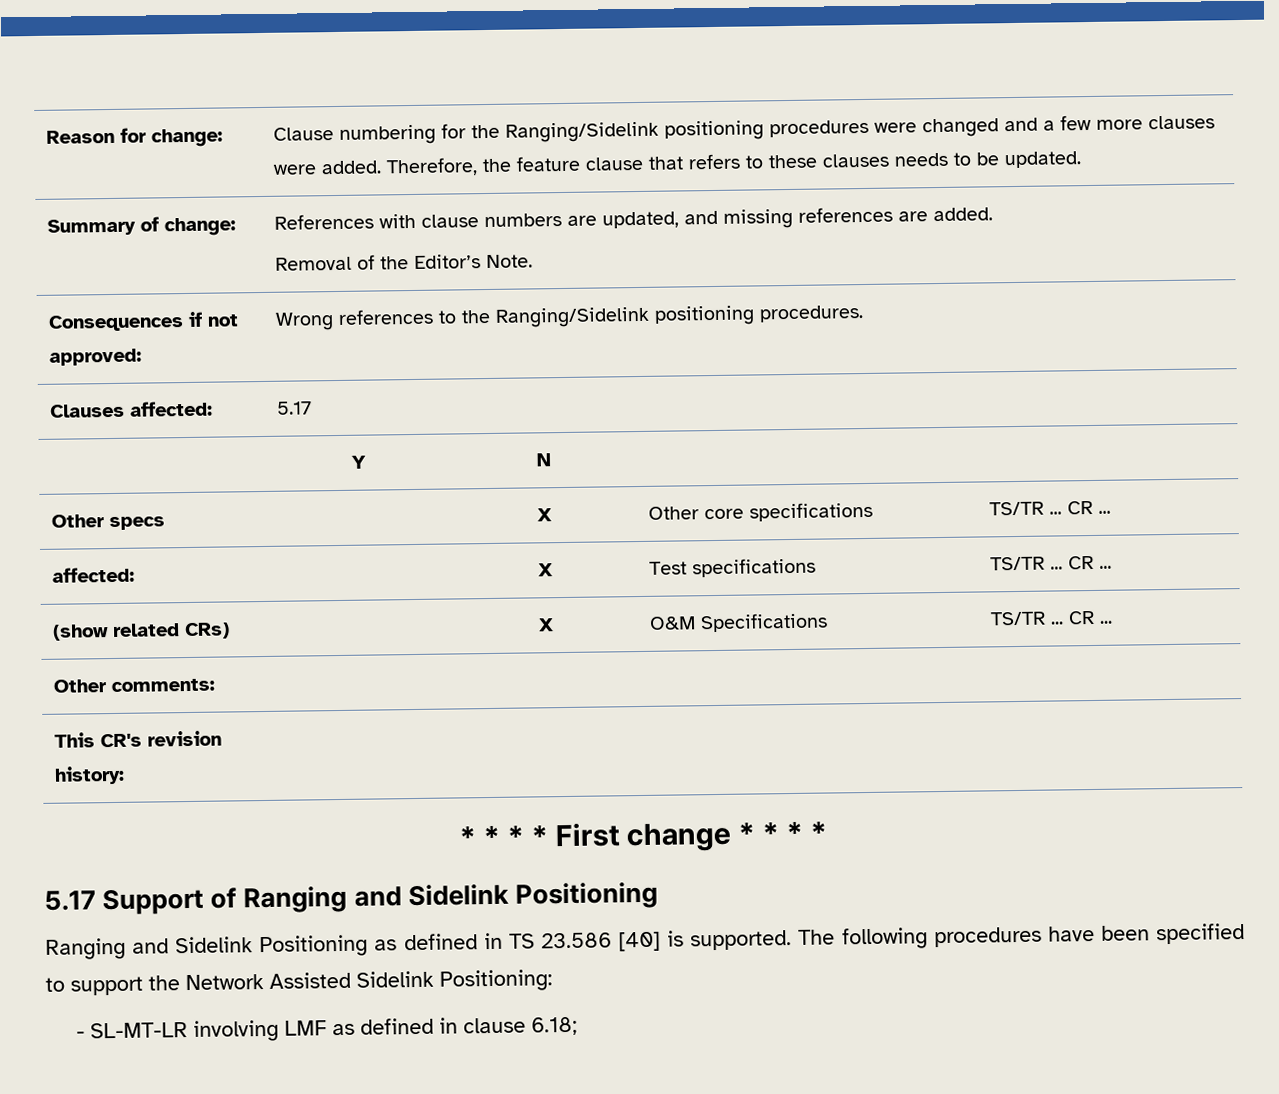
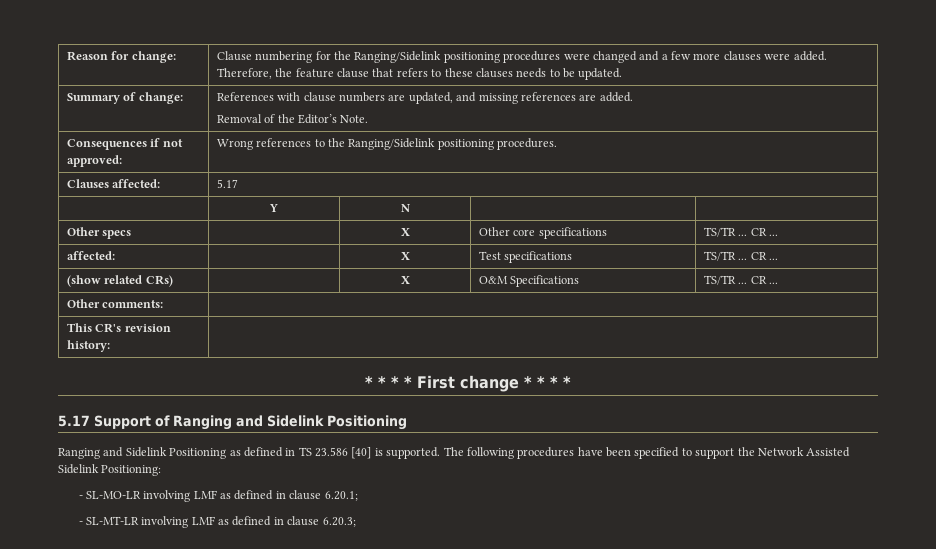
+ - SL-MO-LR involving LMF as defined in clause 6.20.1;
- - SL-MT-LR involving LMF as defined in clause 6.18;
+ - SL-MT-LR involving LMF as defined in clause 6.20.3;

